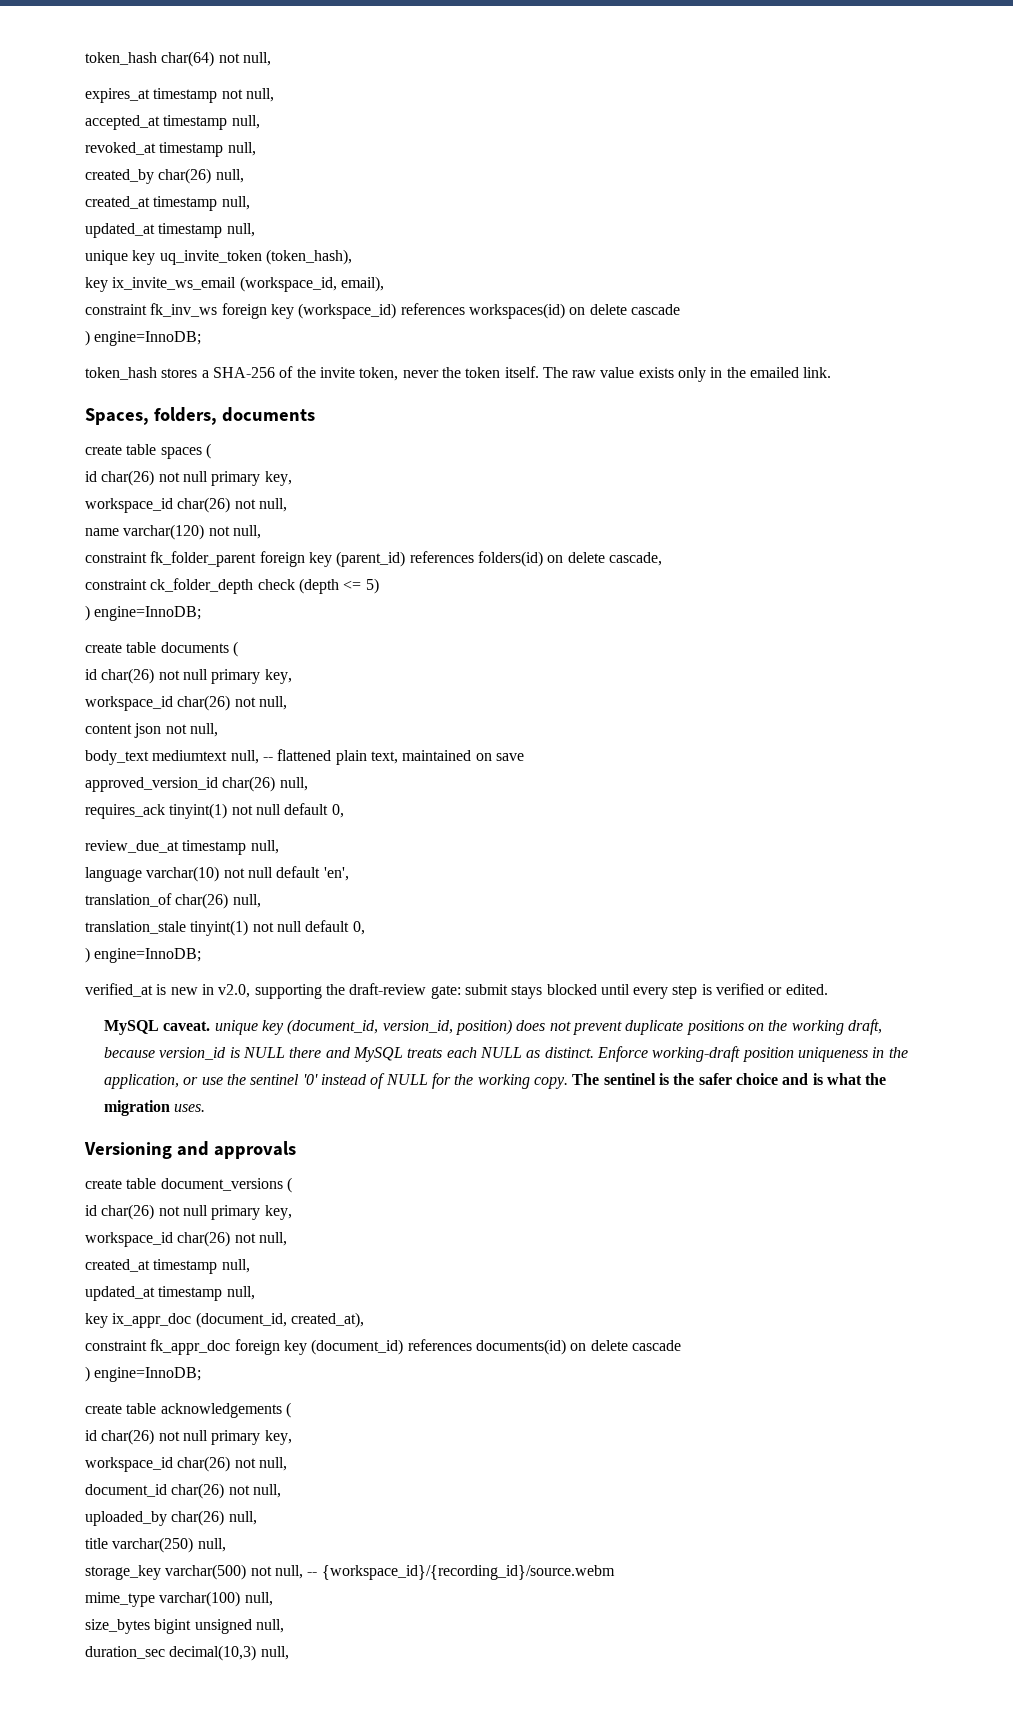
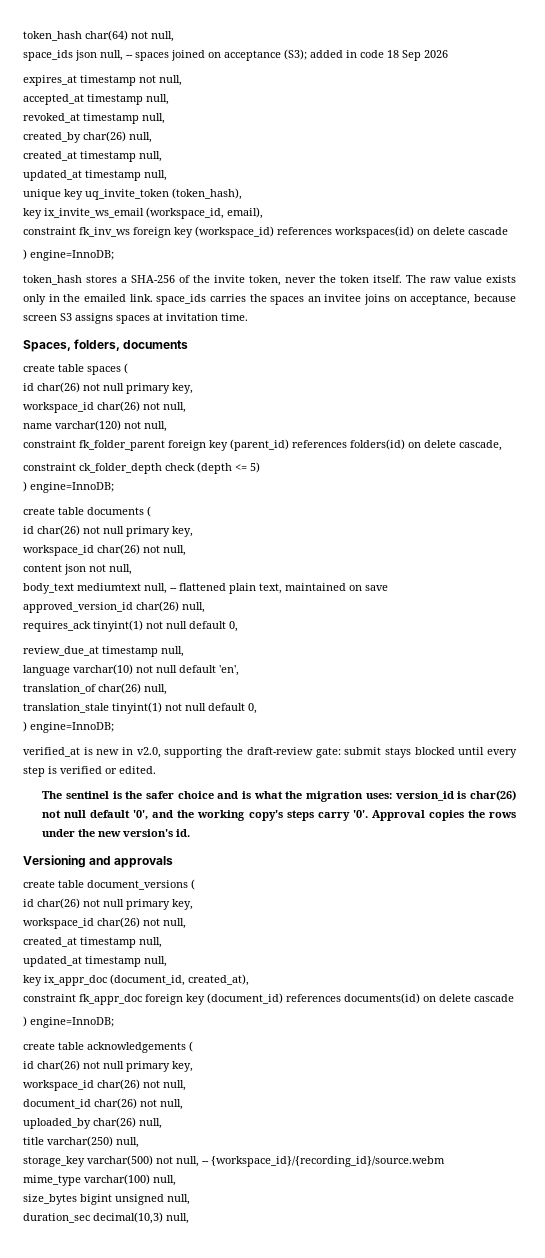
+ space_ids json null, -- spaces joined on acceptance (S3); added in code 18 Sep 2026
- The raw value exists only in the emailed link.
+ The raw value exists only in the emailed link. space_ids carries the spaces an invitee joins on acceptance, because screen S3 assigns spaces at invitation time.
- MySQL caveat. unique key (document_id, version_id, position) does not prevent duplicate positions on the working draft, because version_id is NULL there and MySQL treats each NULL as distinct. Enforce working-draft position uniqueness in the application, or use the sentinel '0' instead of NULL for the working copy. The sentinel is the safer choice and is what the migration uses.
+ The sentinel is the safer choice and is what the migration uses: version_id is char(26) not null default '0', and the working copy's steps carry '0'. Approval copies the rows under the new version's id.

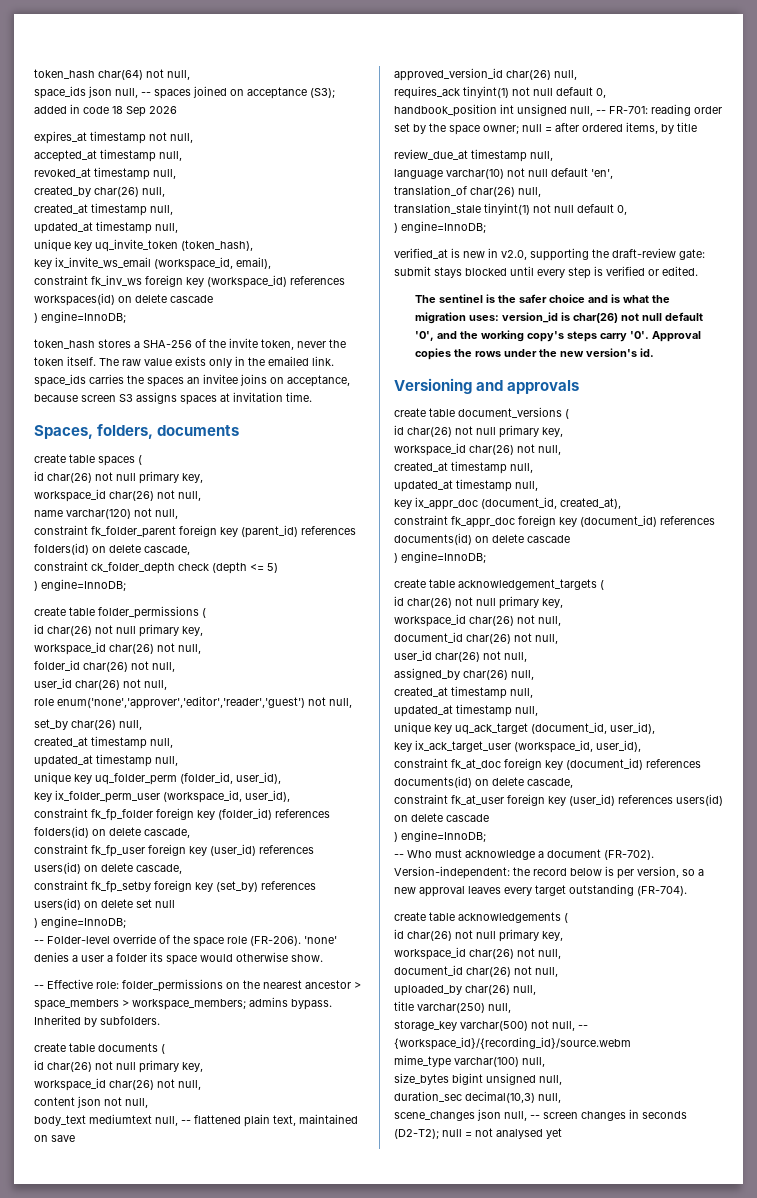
+ create table folder_permissions (
+ id char(26) not null primary key,
+ workspace_id char(26) not null,
+ folder_id char(26) not null,
+ user_id char(26) not null,
+ role enum('none','approver','editor','reader','guest') not null,
+ set_by char(26) null,
+ created_at timestamp null,
+ updated_at timestamp null,
+ unique key uq_folder_perm (folder_id, user_id),
+ key ix_folder_perm_user (workspace_id, user_id),
+ constraint fk_fp_folder foreign key (folder_id) references folders(id) on delete cascade,
+ constraint fk_fp_user foreign key (user_id) references users(id) on delete cascade,
+ constraint fk_fp_setby foreign key (set_by) references users(id) on delete set null
+ ) engine=InnoDB;
+ -- Folder-level override of the space role (FR-206). 'none' denies a user a folder its space would otherwise show.
+ -- Effective role: folder_permissions on the nearest ancestor > space_members > workspace_members; admins bypass. Inherited by subfolders.
+ handbook_position int unsigned null, -- FR-701: reading order set by the space owner; null = after ordered items, by title
+ create table acknowledgement_targets (
+ id char(26) not null primary key,
+ workspace_id char(26) not null,
+ document_id char(26) not null,
+ user_id char(26) not null,
+ assigned_by char(26) null,
+ created_at timestamp null,
+ updated_at timestamp null,
+ unique key uq_ack_target (document_id, user_id),
+ key ix_ack_target_user (workspace_id, user_id),
+ constraint fk_at_doc foreign key (document_id) references documents(id) on delete cascade,
+ constraint fk_at_user foreign key (user_id) references users(id) on delete cascade
+ ) engine=InnoDB;
+ -- Who must acknowledge a document (FR-702). Version-independent: the record below is per version, so a new approval leaves every target outstanding (FR-704).
+ scene_changes json null, -- screen changes in seconds (D2-T2); null = not analysed yet

